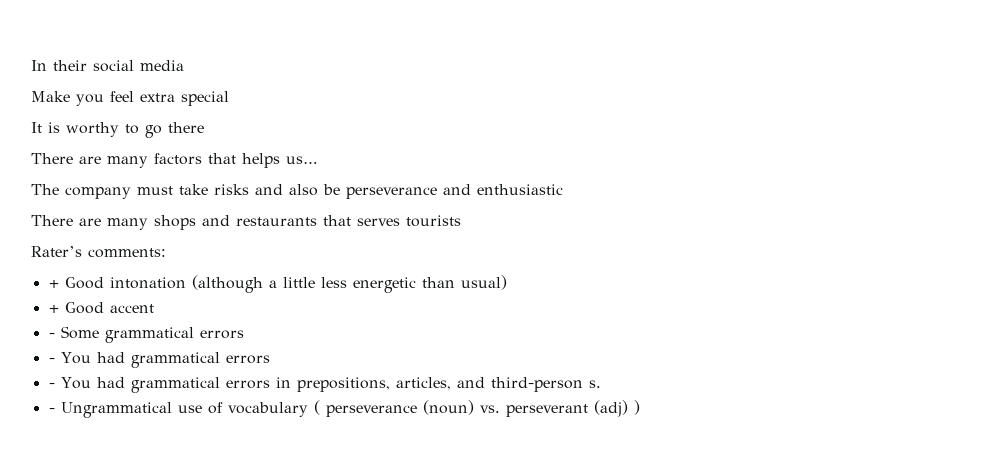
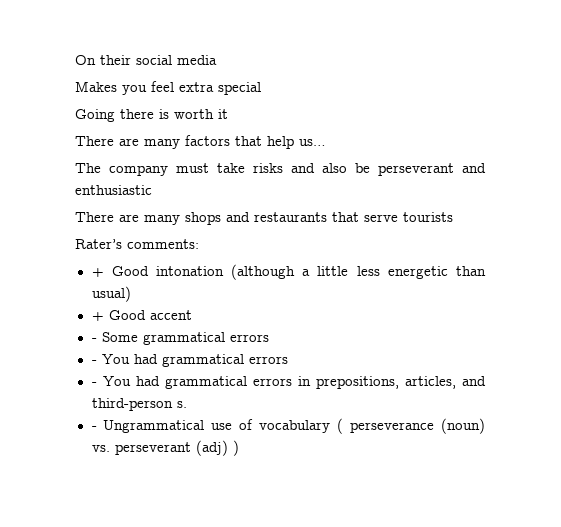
- In their social media
+ On their social media
- Make you feel extra special
+ Makes you feel extra special
- It is worthy to go there
+ Going there is worth it
- There are many factors that helps us…
+ There are many factors that help us…
- The company must take risks and also be perseverance and enthusiastic
+ The company must take risks and also be perseverant and enthusiastic
- There are many shops and restaurants that serves tourists
+ There are many shops and restaurants that serve tourists

